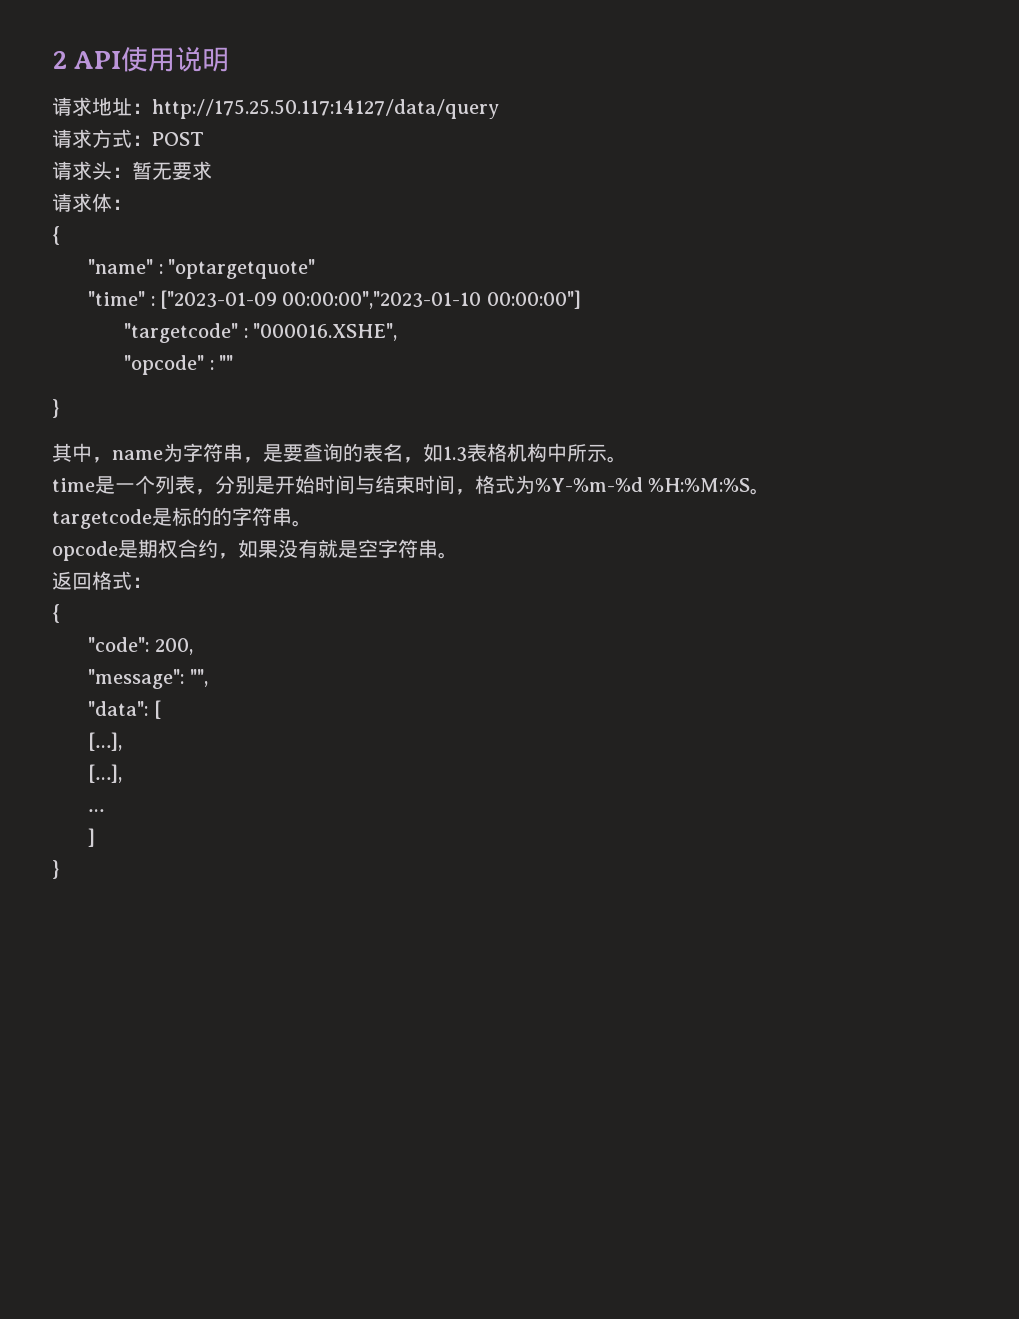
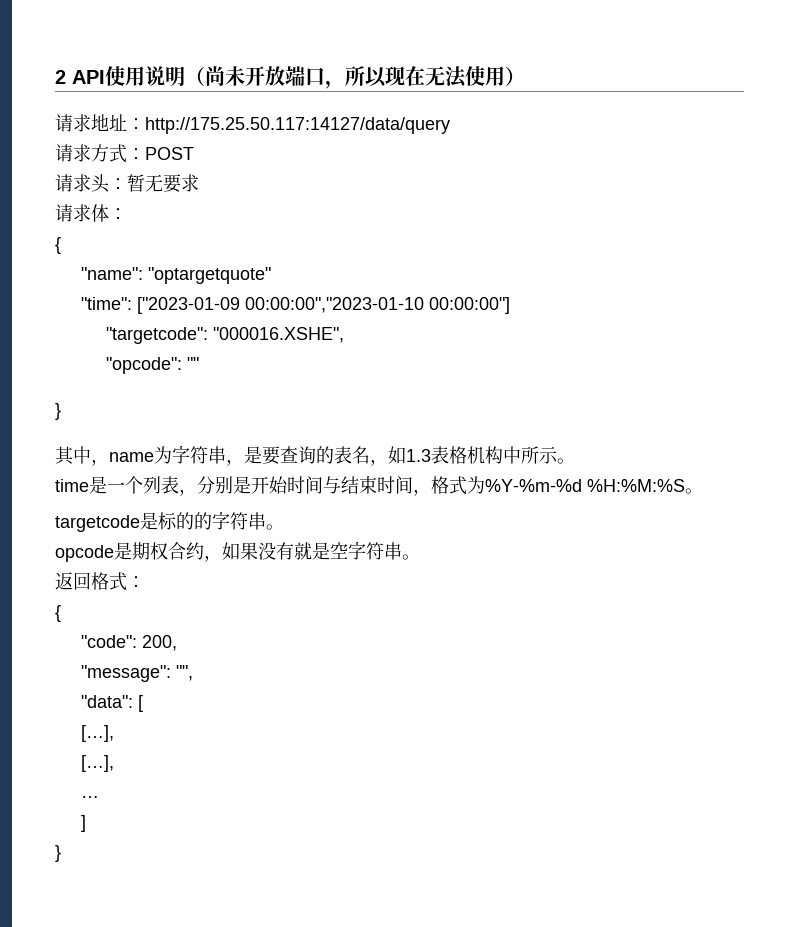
- 2 API使用说明
+ 2 API使用说明（尚未开放端口，所以现在无法使用）
- "name" : "optargetquote"
+ "name": "optargetquote"
- "time" : ["2023-01-09 00:00:00","2023-01-10 00:00:00"]
+ "time": ["2023-01-09 00:00:00","2023-01-10 00:00:00"]
- "targetcode" : "000016.XSHE",
+ "targetcode": "000016.XSHE",
- "opcode" : ""
+ "opcode": ""

